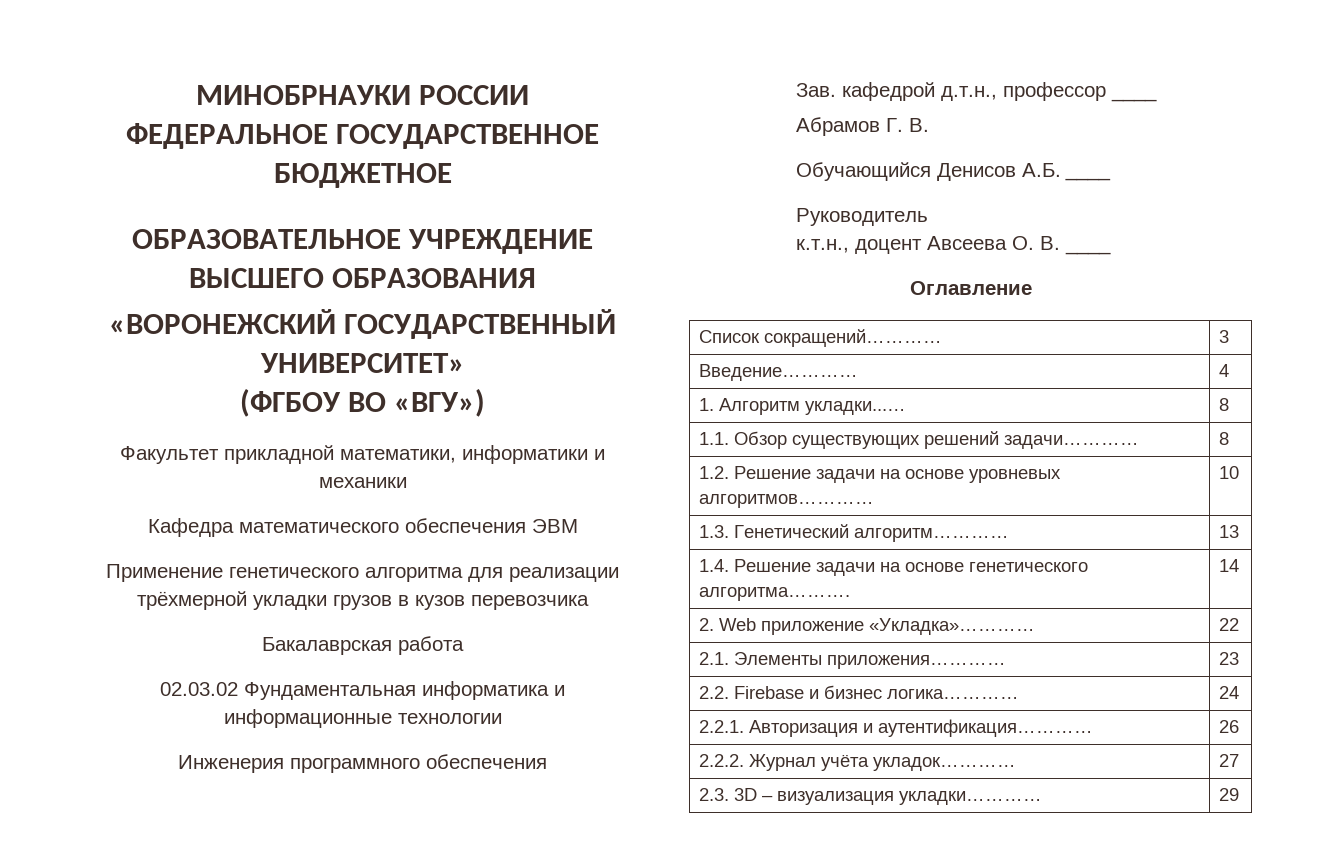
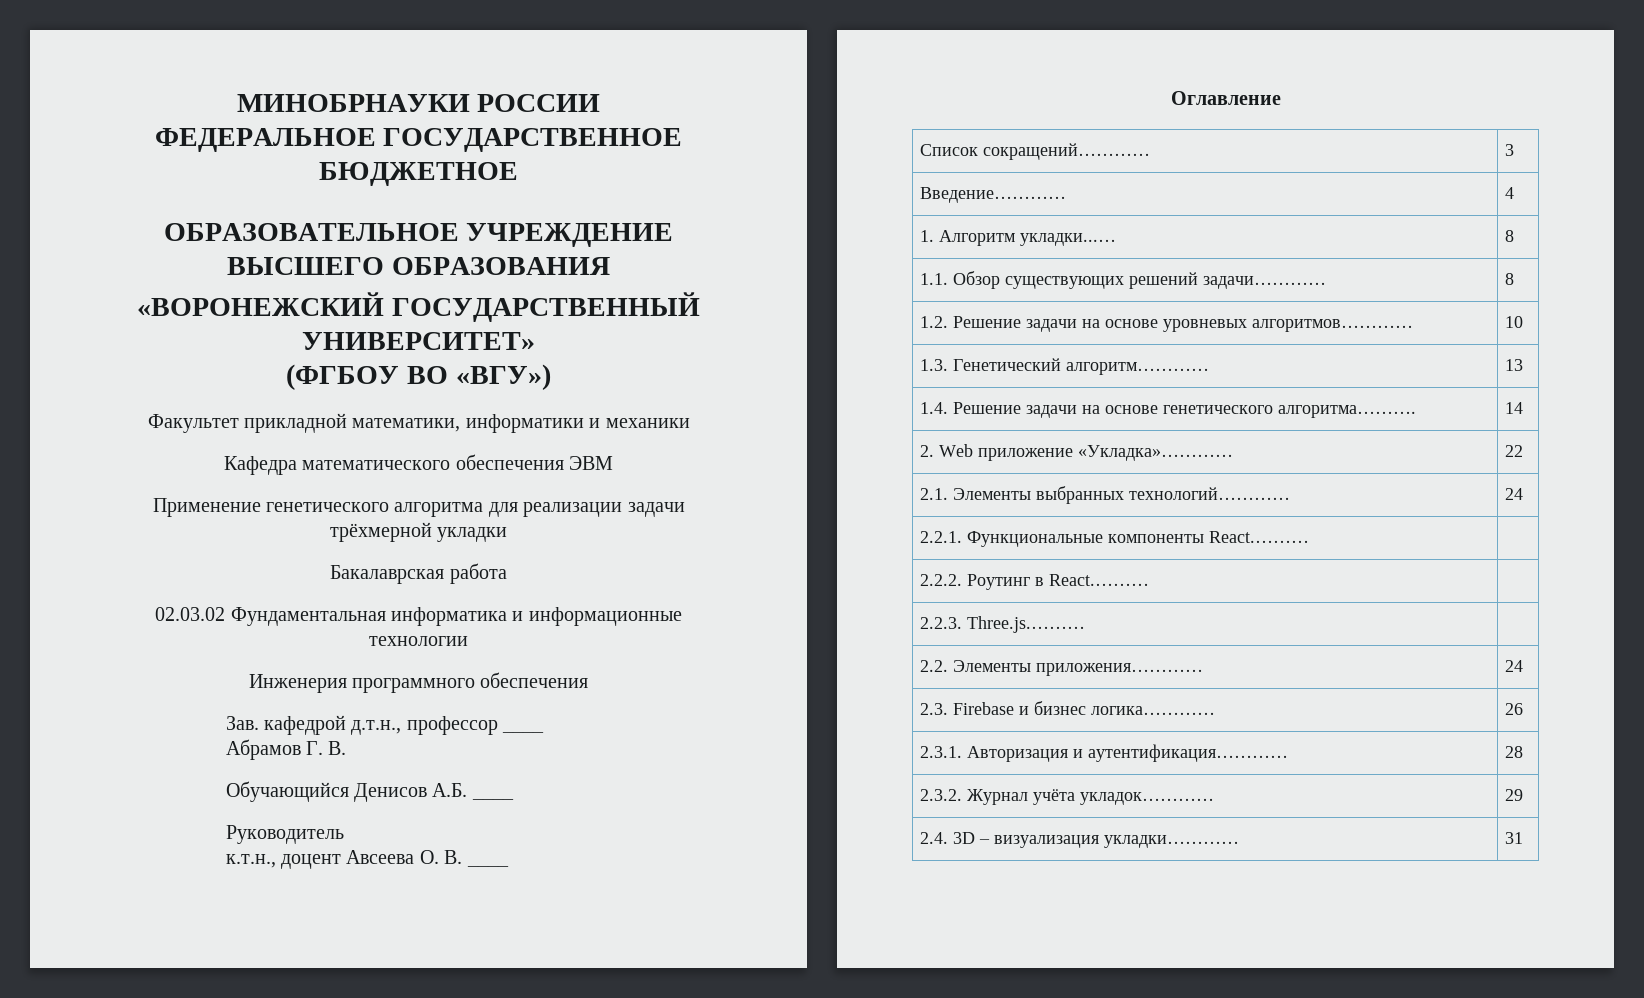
- Применение генетического алгоритма для реализации трёхмерной укладки грузов в кузов перевозчика
+ Применение генетического алгоритма для реализации задачи трёхмерной укладки
- 2.1. Элементы приложения………… | 23
- 2.2. Firebase и бизнес логика………… | 24
- 2.2.1. Авторизация и аутентификация………… | 26
- 2.2.2. Журнал учёта укладок………… | 27
- 2.3. 3D – визуализация укладки………… | 29
+ 2.1. Элементы выбранных технологий………… | 24
+ 2.2.1. Функциональные компоненты React.……… |
+ 2.2.2. Роутинг в React.……… |
+ 2.2.3. Three.js.……… |
+ 2.2. Элементы приложения………… | 24
+ 2.3. Firebase и бизнес логика………… | 26
+ 2.3.1. Авторизация и аутентификация………… | 28
+ 2.3.2. Журнал учёта укладок………… | 29
+ 2.4. 3D – визуализация укладки………… | 31

